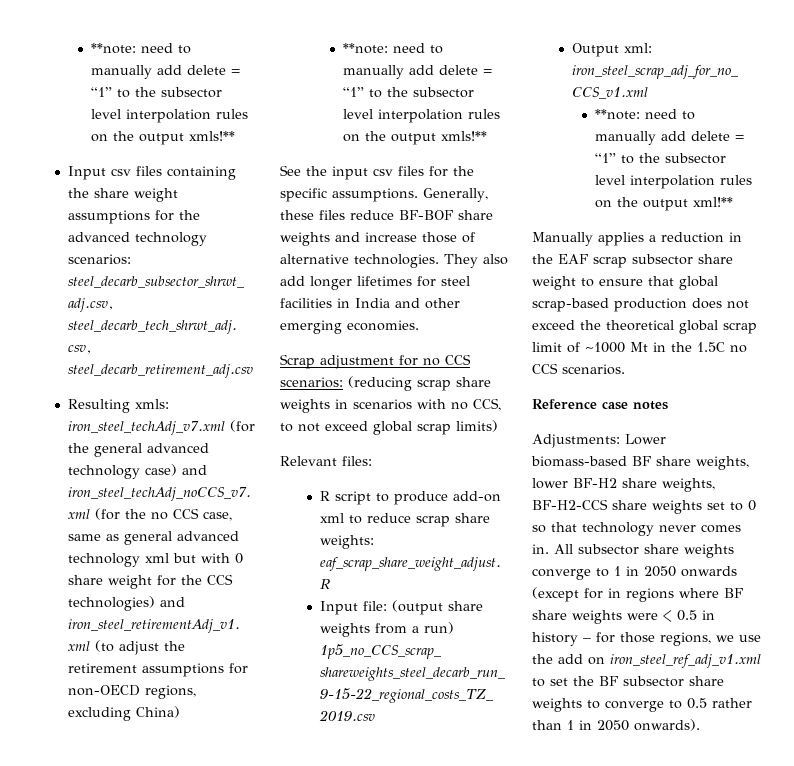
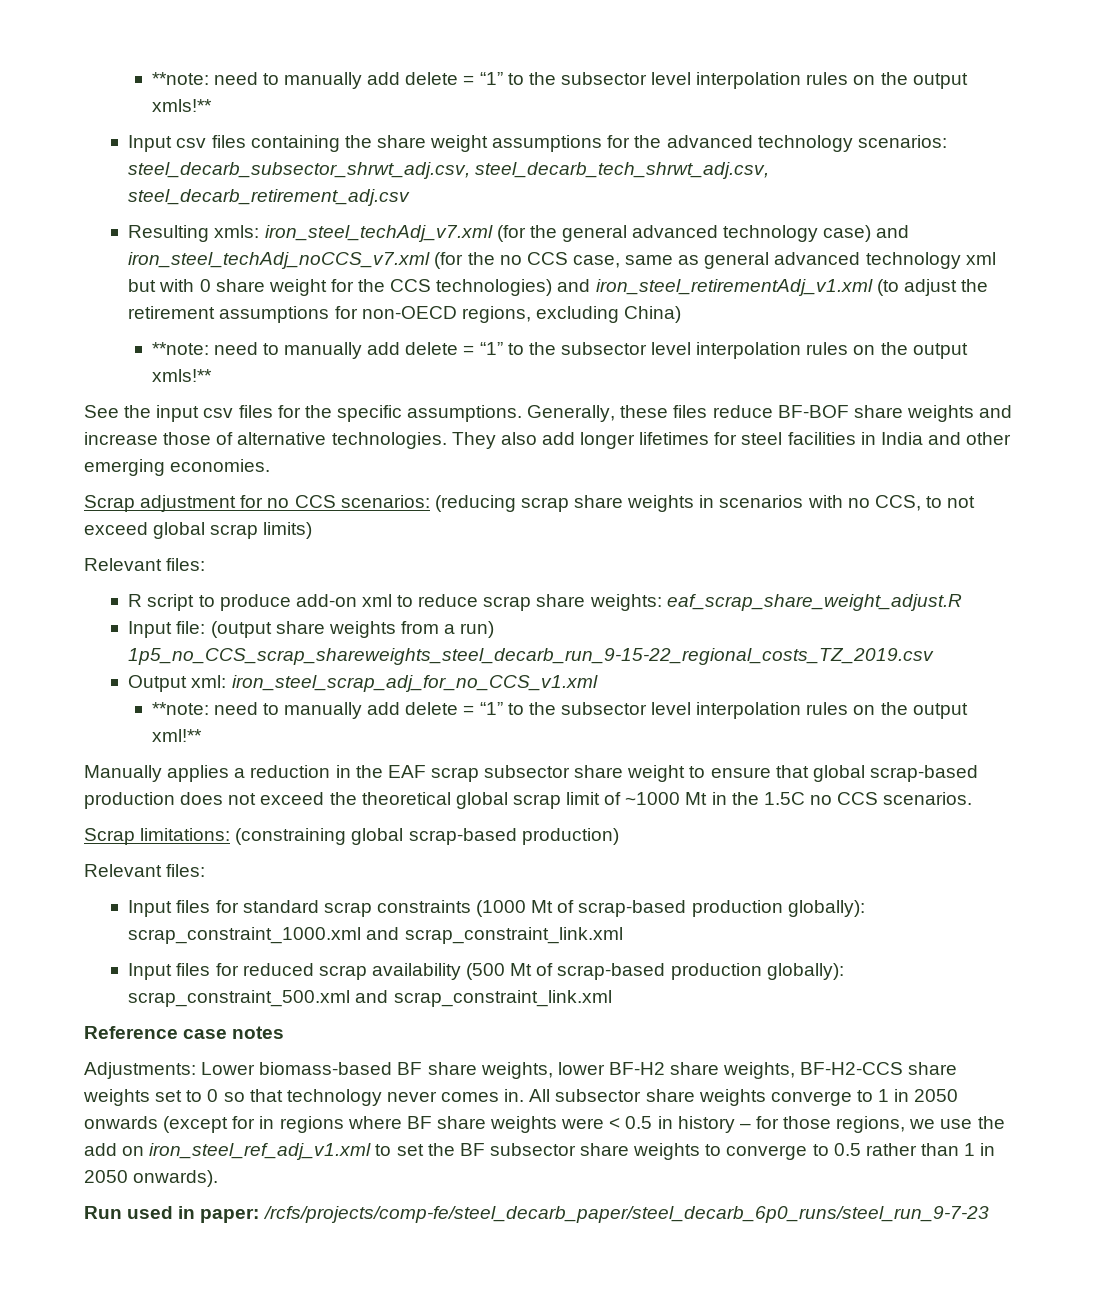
+ Scrap limitations: (constraining global scrap-based production)
+ Relevant files:
+ Input files for standard scrap constraints (1000 Mt of scrap-based production globally): scrap_constraint_1000.xml and scrap_constraint_link.xml
+ Input files for reduced scrap availability (500 Mt of scrap-based production globally): scrap_constraint_500.xml and scrap_constraint_link.xml
+ Run used in paper: /rcfs/projects/comp-fe/steel_decarb_paper/steel_decarb_6p0_runs/steel_run_9-7-23

